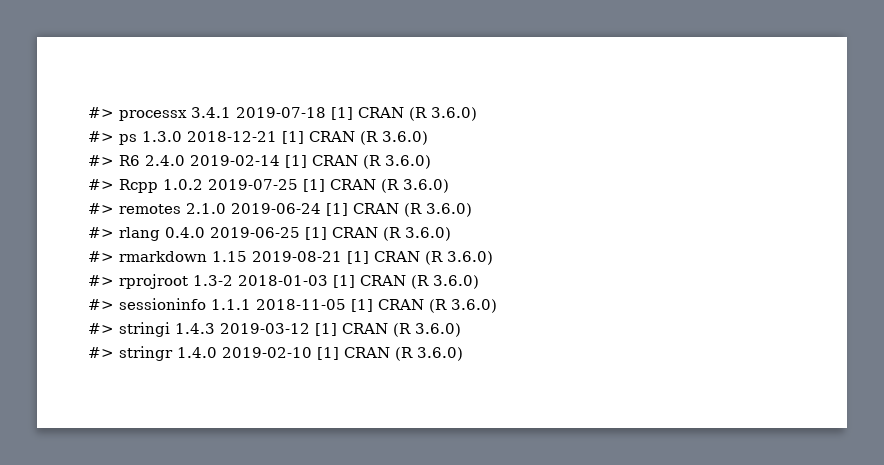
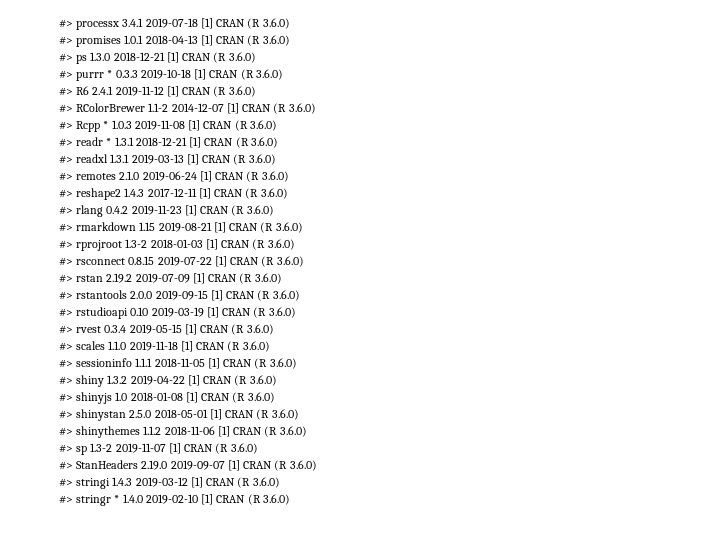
+ #> promises 1.0.1 2018-04-13 [1] CRAN (R 3.6.0)
- #> R6 2.4.0 2019-02-14 [1] CRAN (R 3.6.0)
+ #> purrr * 0.3.3 2019-10-18 [1] CRAN (R 3.6.0)
+ #> R6 2.4.1 2019-11-12 [1] CRAN (R 3.6.0)
+ #> RColorBrewer 1.1-2 2014-12-07 [1] CRAN (R 3.6.0)
- #> Rcpp 1.0.2 2019-07-25 [1] CRAN (R 3.6.0)
+ #> Rcpp * 1.0.3 2019-11-08 [1] CRAN (R 3.6.0)
+ #> readr * 1.3.1 2018-12-21 [1] CRAN (R 3.6.0)
+ #> readxl 1.3.1 2019-03-13 [1] CRAN (R 3.6.0)
+ #> reshape2 1.4.3 2017-12-11 [1] CRAN (R 3.6.0)
- #> rlang 0.4.0 2019-06-25 [1] CRAN (R 3.6.0)
+ #> rlang 0.4.2 2019-11-23 [1] CRAN (R 3.6.0)
+ #> rsconnect 0.8.15 2019-07-22 [1] CRAN (R 3.6.0)
+ #> rstan 2.19.2 2019-07-09 [1] CRAN (R 3.6.0)
+ #> rstantools 2.0.0 2019-09-15 [1] CRAN (R 3.6.0)
+ #> rstudioapi 0.10 2019-03-19 [1] CRAN (R 3.6.0)
+ #> rvest 0.3.4 2019-05-15 [1] CRAN (R 3.6.0)
+ #> scales 1.1.0 2019-11-18 [1] CRAN (R 3.6.0)
+ #> shiny 1.3.2 2019-04-22 [1] CRAN (R 3.6.0)
+ #> shinyjs 1.0 2018-01-08 [1] CRAN (R 3.6.0)
+ #> shinystan 2.5.0 2018-05-01 [1] CRAN (R 3.6.0)
+ #> shinythemes 1.1.2 2018-11-06 [1] CRAN (R 3.6.0)
+ #> sp 1.3-2 2019-11-07 [1] CRAN (R 3.6.0)
+ #> StanHeaders 2.19.0 2019-09-07 [1] CRAN (R 3.6.0)
- #> stringr 1.4.0 2019-02-10 [1] CRAN (R 3.6.0)
+ #> stringr * 1.4.0 2019-02-10 [1] CRAN (R 3.6.0)

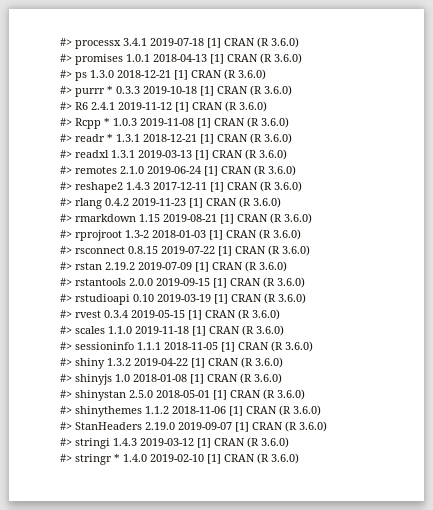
- #> RColorBrewer 1.1-2 2014-12-07 [1] CRAN (R 3.6.0)
- #> sp 1.3-2 2019-11-07 [1] CRAN (R 3.6.0)

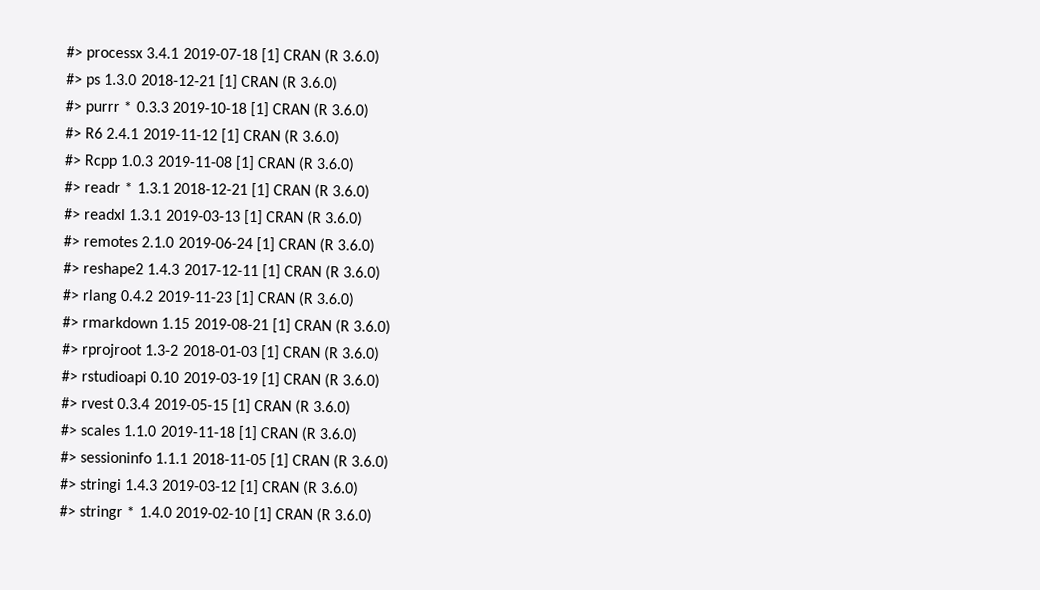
- #> promises 1.0.1 2018-04-13 [1] CRAN (R 3.6.0)
- #> Rcpp * 1.0.3 2019-11-08 [1] CRAN (R 3.6.0)
+ #> Rcpp 1.0.3 2019-11-08 [1] CRAN (R 3.6.0)
- #> rsconnect 0.8.15 2019-07-22 [1] CRAN (R 3.6.0)
- #> rstan 2.19.2 2019-07-09 [1] CRAN (R 3.6.0)
- #> rstantools 2.0.0 2019-09-15 [1] CRAN (R 3.6.0)
- #> shiny 1.3.2 2019-04-22 [1] CRAN (R 3.6.0)
- #> shinyjs 1.0 2018-01-08 [1] CRAN (R 3.6.0)
- #> shinystan 2.5.0 2018-05-01 [1] CRAN (R 3.6.0)
- #> shinythemes 1.1.2 2018-11-06 [1] CRAN (R 3.6.0)
- #> StanHeaders 2.19.0 2019-09-07 [1] CRAN (R 3.6.0)

